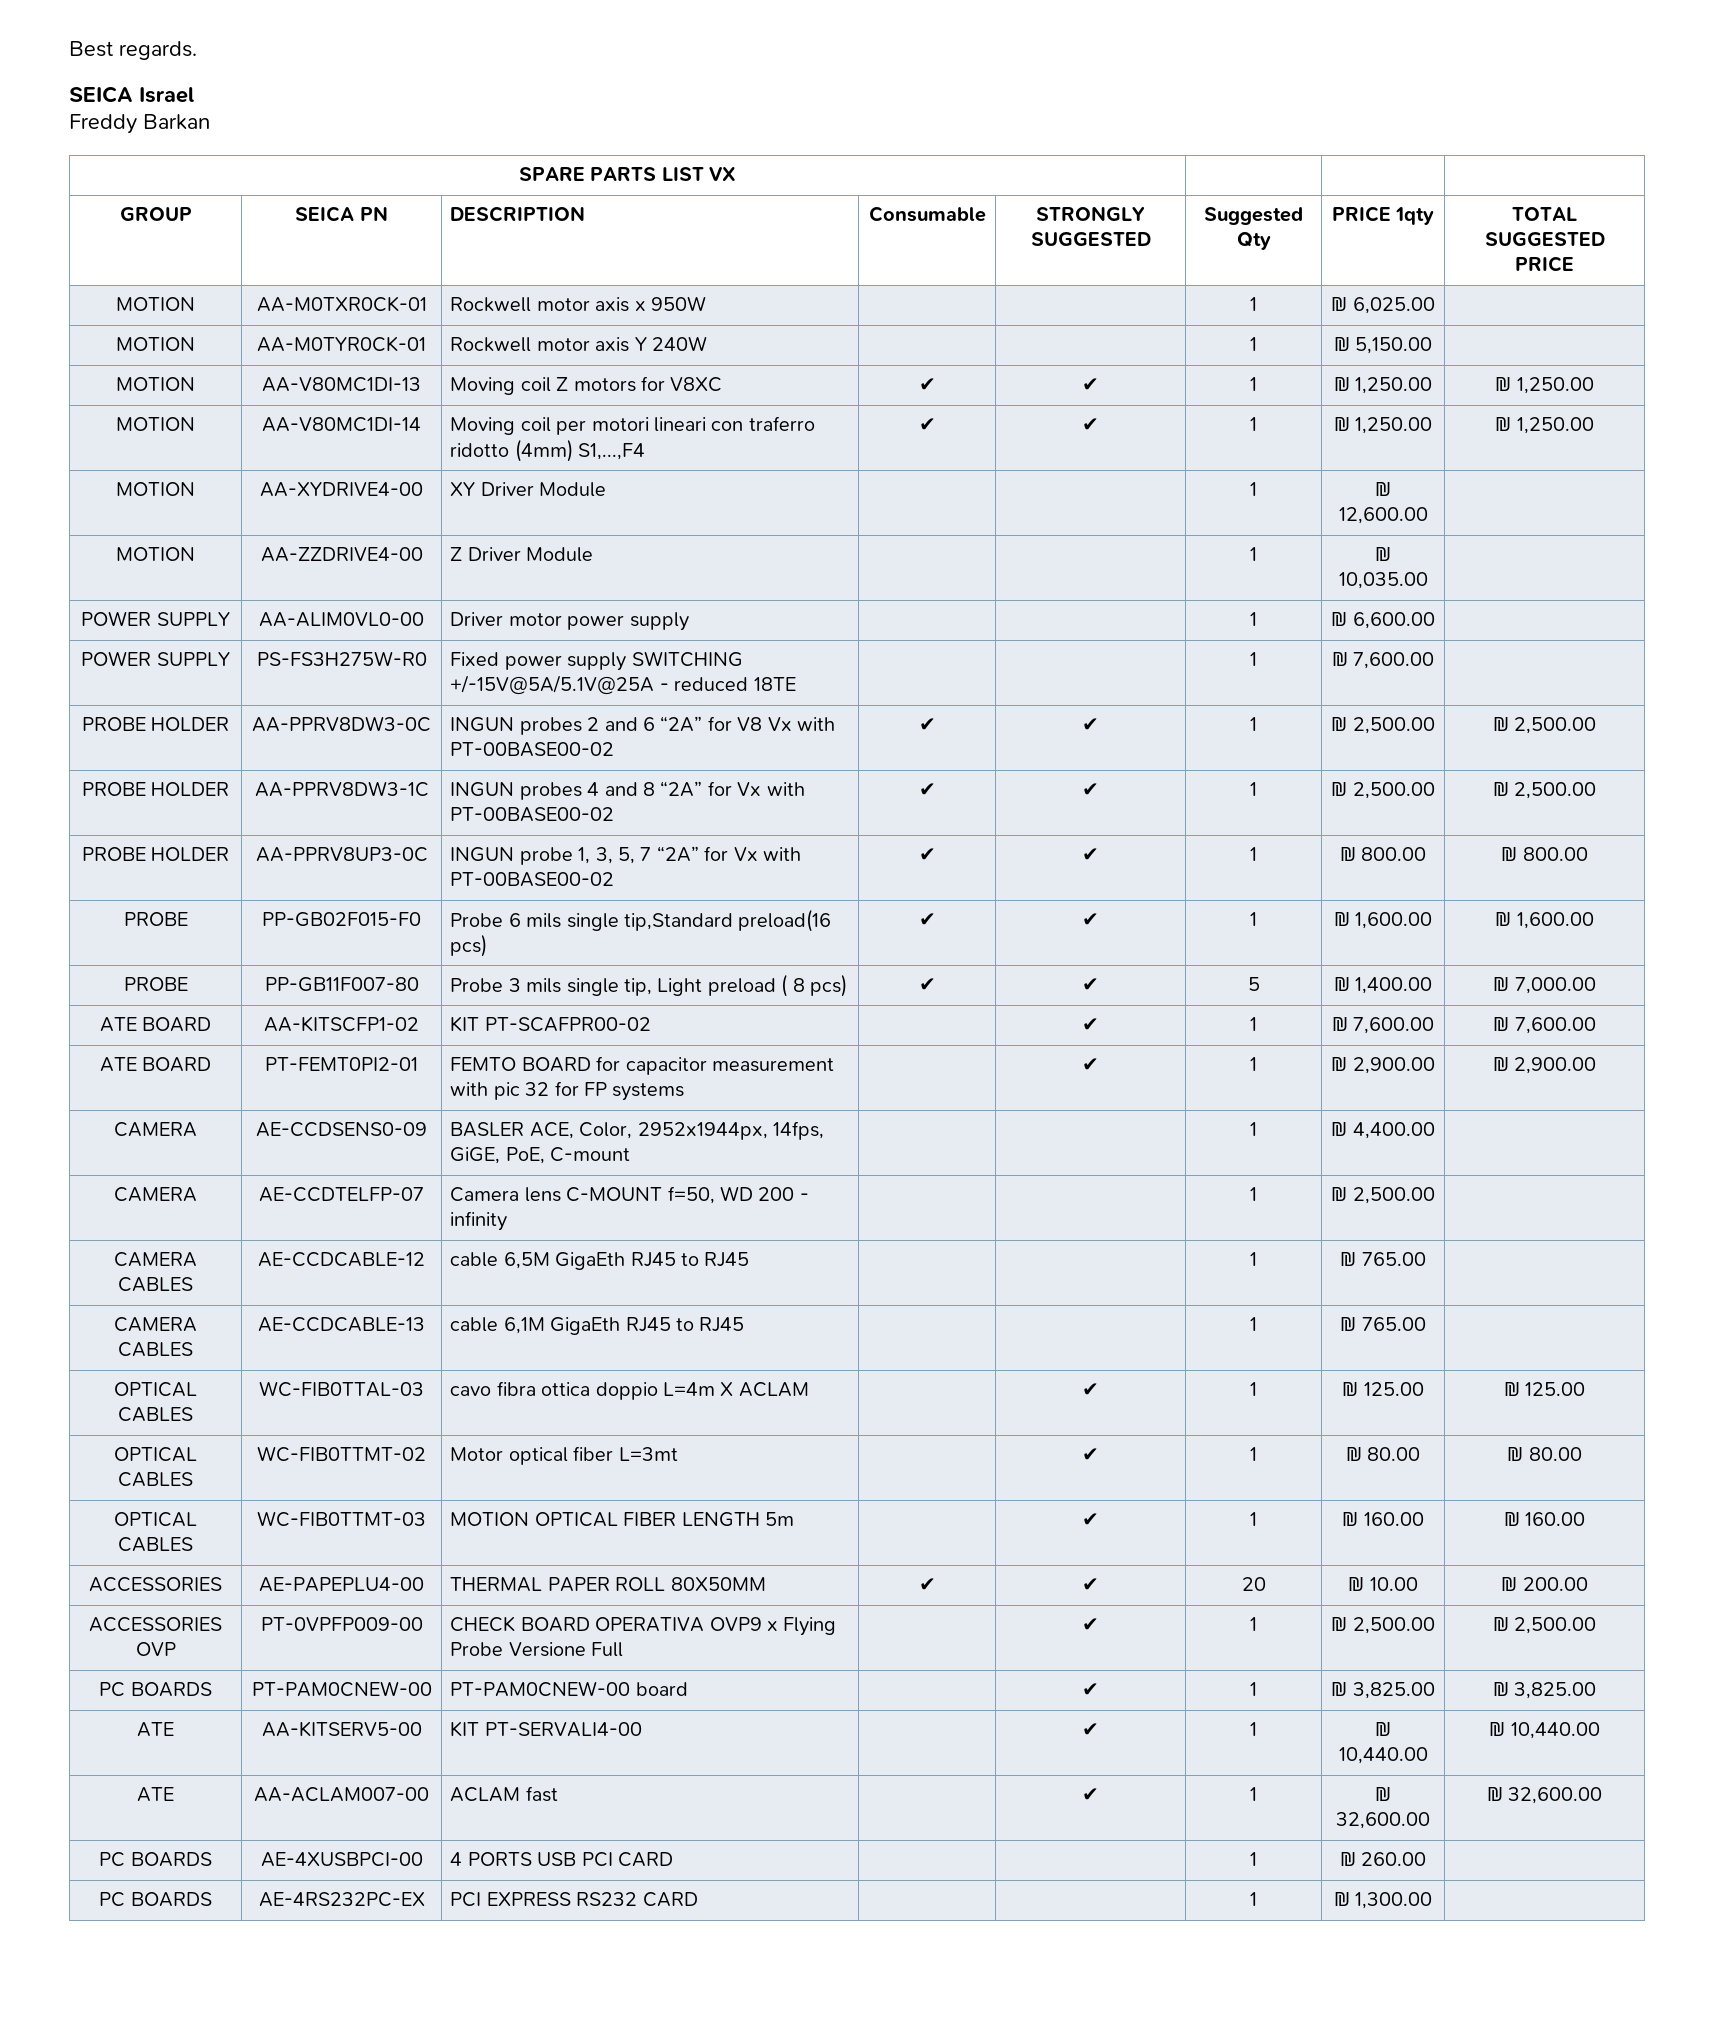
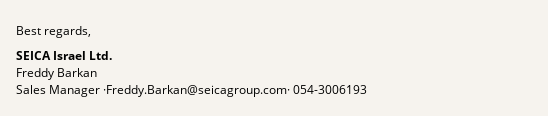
- Best regards.
+ Best regards,
- SEICA Israel
+ SEICA Israel Ltd.
- SPARE PARTS LIST VX | | |
- GROUP | SEICA PN | DESCRIPTION | Consumable | STRONGLY SUGGESTED | Suggested Qty | PRICE 1qty | TOTAL SUGGESTED PRICE
- MOTION | AA-M0TXR0CK-01 | Rockwell motor axis x 950W | | | 1 | ₪ 6,025.00 |
- MOTION | AA-M0TYR0CK-01 | Rockwell motor axis Y 240W | | | 1 | ₪ 5,150.00 |
- MOTION | AA-V80MC1DI-13 | Moving coil Z motors for V8XC | ✔ | ✔ | 1 | ₪ 1,250.00 | ₪ 1,250.00
- MOTION | AA-V80MC1DI-14 | Moving coil per motori lineari con traferro ridotto (4mm) S1,...,F4 | ✔ | ✔ | 1 | ₪ 1,250.00 | ₪ 1,250.00
- MOTION | AA-XYDRIVE4-00 | XY Driver Module | | | 1 | ₪ 12,600.00 |
- MOTION | AA-ZZDRIVE4-00 | Z Driver Module | | | 1 | ₪ 10,035.00 |
- POWER SUPPLY | AA-ALIM0VL0-00 | Driver motor power supply | | | 1 | ₪ 6,600.00 |
- POWER SUPPLY | PS-FS3H275W-R0 | Fixed power supply SWITCHING +/-15V@5A/5.1V@25A - reduced 18TE | | | 1 | ₪ 7,600.00 |
- PROBE HOLDER | AA-PPRV8DW3-0C | INGUN probes 2 and 6 “2A” for V8 Vx with PT-00BASE00-02 | ✔ | ✔ | 1 | ₪ 2,500.00 | ₪ 2,500.00
- PROBE HOLDER | AA-PPRV8DW3-1C | INGUN probes 4 and 8 “2A” for Vx with PT-00BASE00-02 | ✔ | ✔ | 1 | ₪ 2,500.00 | ₪ 2,500.00
- PROBE HOLDER | AA-PPRV8UP3-0C | INGUN probe 1, 3, 5, 7 “2A” for Vx with PT-00BASE00-02 | ✔ | ✔ | 1 | ₪ 800.00 | ₪ 800.00
- PROBE | PP-GB02F015-F0 | Probe 6 mils single tip,Standard preload(16 pcs) | ✔ | ✔ | 1 | ₪ 1,600.00 | ₪ 1,600.00
- PROBE | PP-GB11F007-80 | Probe 3 mils single tip, Light preload ( 8 pcs) | ✔ | ✔ | 5 | ₪ 1,400.00 | ₪ 7,000.00
- ATE BOARD | AA-KITSCFP1-02 | KIT PT-SCAFPR00-02 | | ✔ | 1 | ₪ 7,600.00 | ₪ 7,600.00
- ATE BOARD | PT-FEMT0PI2-01 | FEMTO BOARD for capacitor measurement with pic 32 for FP systems | | ✔ | 1 | ₪ 2,900.00 | ₪ 2,900.00
- CAMERA | AE-CCDSENS0-09 | BASLER ACE, Color, 2952x1944px, 14fps, GiGE, PoE, C-mount | | | 1 | ₪ 4,400.00 |
- CAMERA | AE-CCDTELFP-07 | Camera lens C-MOUNT f=50, WD 200 - infinity | | | 1 | ₪ 2,500.00 |
- CAMERA CABLES | AE-CCDCABLE-12 | cable 6,5M GigaEth RJ45 to RJ45 | | | 1 | ₪ 765.00 |
- CAMERA CABLES | AE-CCDCABLE-13 | cable 6,1M GigaEth RJ45 to RJ45 | | | 1 | ₪ 765.00 |
- OPTICAL CABLES | WC-FIB0TTAL-03 | cavo fibra ottica doppio L=4m X ACLAM | | ✔ | 1 | ₪ 125.00 | ₪ 125.00
- OPTICAL CABLES | WC-FIB0TTMT-02 | Motor optical fiber L=3mt | | ✔ | 1 | ₪ 80.00 | ₪ 80.00
- OPTICAL CABLES | WC-FIB0TTMT-03 | MOTION OPTICAL FIBER LENGTH 5m | | ✔ | 1 | ₪ 160.00 | ₪ 160.00
- ACCESSORIES | AE-PAPEPLU4-00 | THERMAL PAPER ROLL 80X50MM | ✔ | ✔ | 20 | ₪ 10.00 | ₪ 200.00
- ACCESSORIES OVP | PT-0VPFP009-00 | CHECK BOARD OPERATIVA OVP9 x Flying Probe Versione Full | | ✔ | 1 | ₪ 2,500.00 | ₪ 2,500.00
- PC BOARDS | PT-PAM0CNEW-00 | PT-PAM0CNEW-00 board | | ✔ | 1 | ₪ 3,825.00 | ₪ 3,825.00
- ATE | AA-KITSERV5-00 | KIT PT-SERVALI4-00 | | ✔ | 1 | ₪ 10,440.00 | ₪ 10,440.00
- ATE | AA-ACLAM007-00 | ACLAM fast | | ✔ | 1 | ₪ 32,600.00 | ₪ 32,600.00
- PC BOARDS | AE-4XUSBPCI-00 | 4 PORTS USB PCI CARD | | | 1 | ₪ 260.00 |
- PC BOARDS | AE-4RS232PC-EX | PCI EXPRESS RS232 CARD | | | 1 | ₪ 1,300.00 |
+ Sales Manager ·Freddy.Barkan@seicagroup.com· 054-3006193

